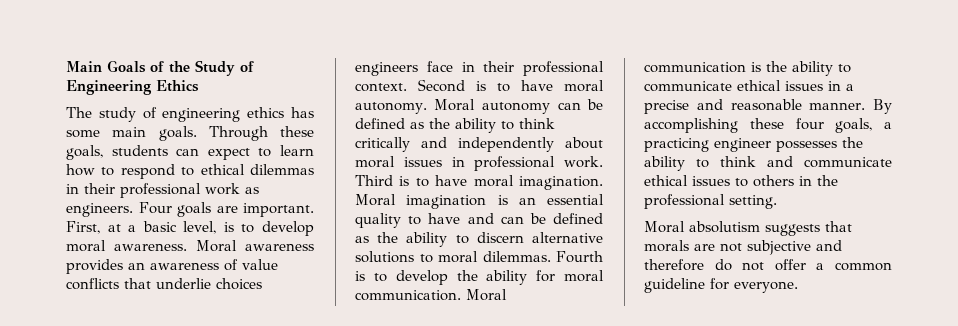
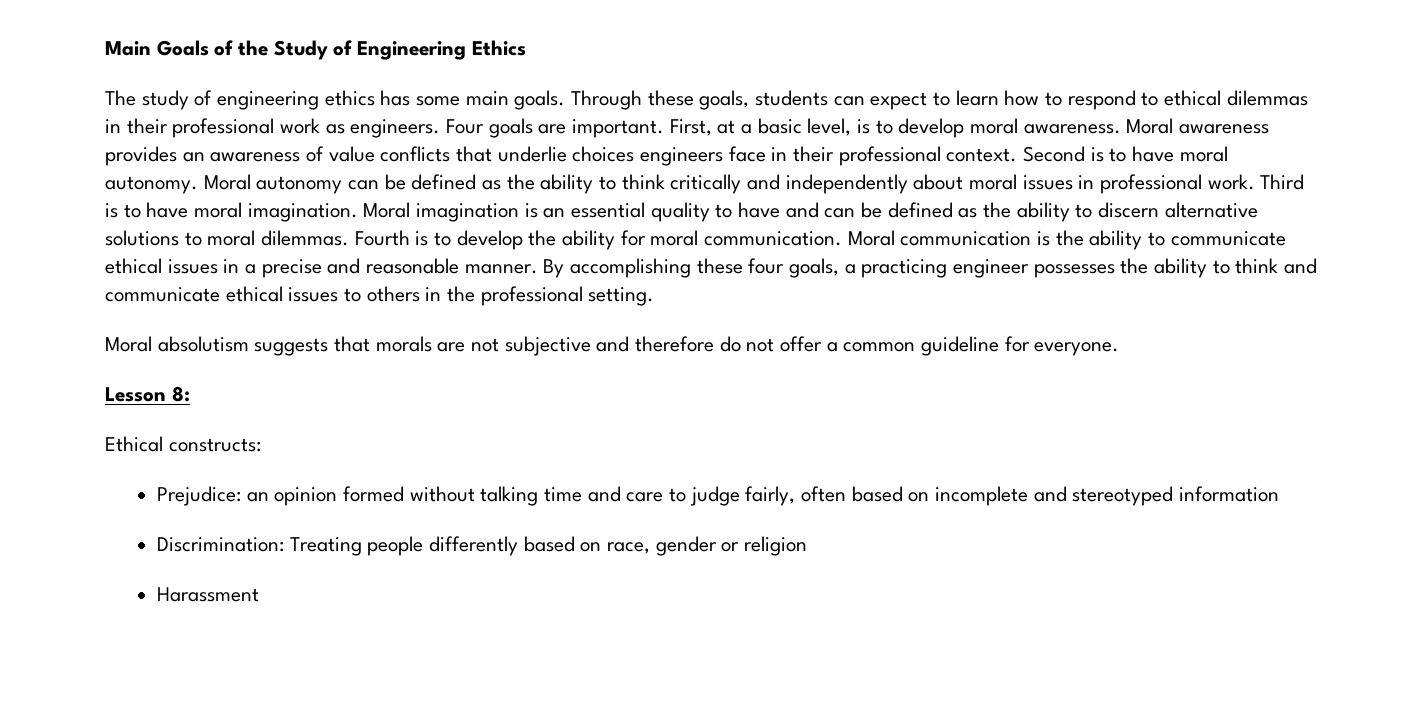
+ Lesson 8:
+ Ethical constructs:
+ Prejudice: an opinion formed without talking time and care to judge fairly, often based on incomplete and stereotyped information
+ Discrimination: Treating people differently based on race, gender or religion
+ Harassment

